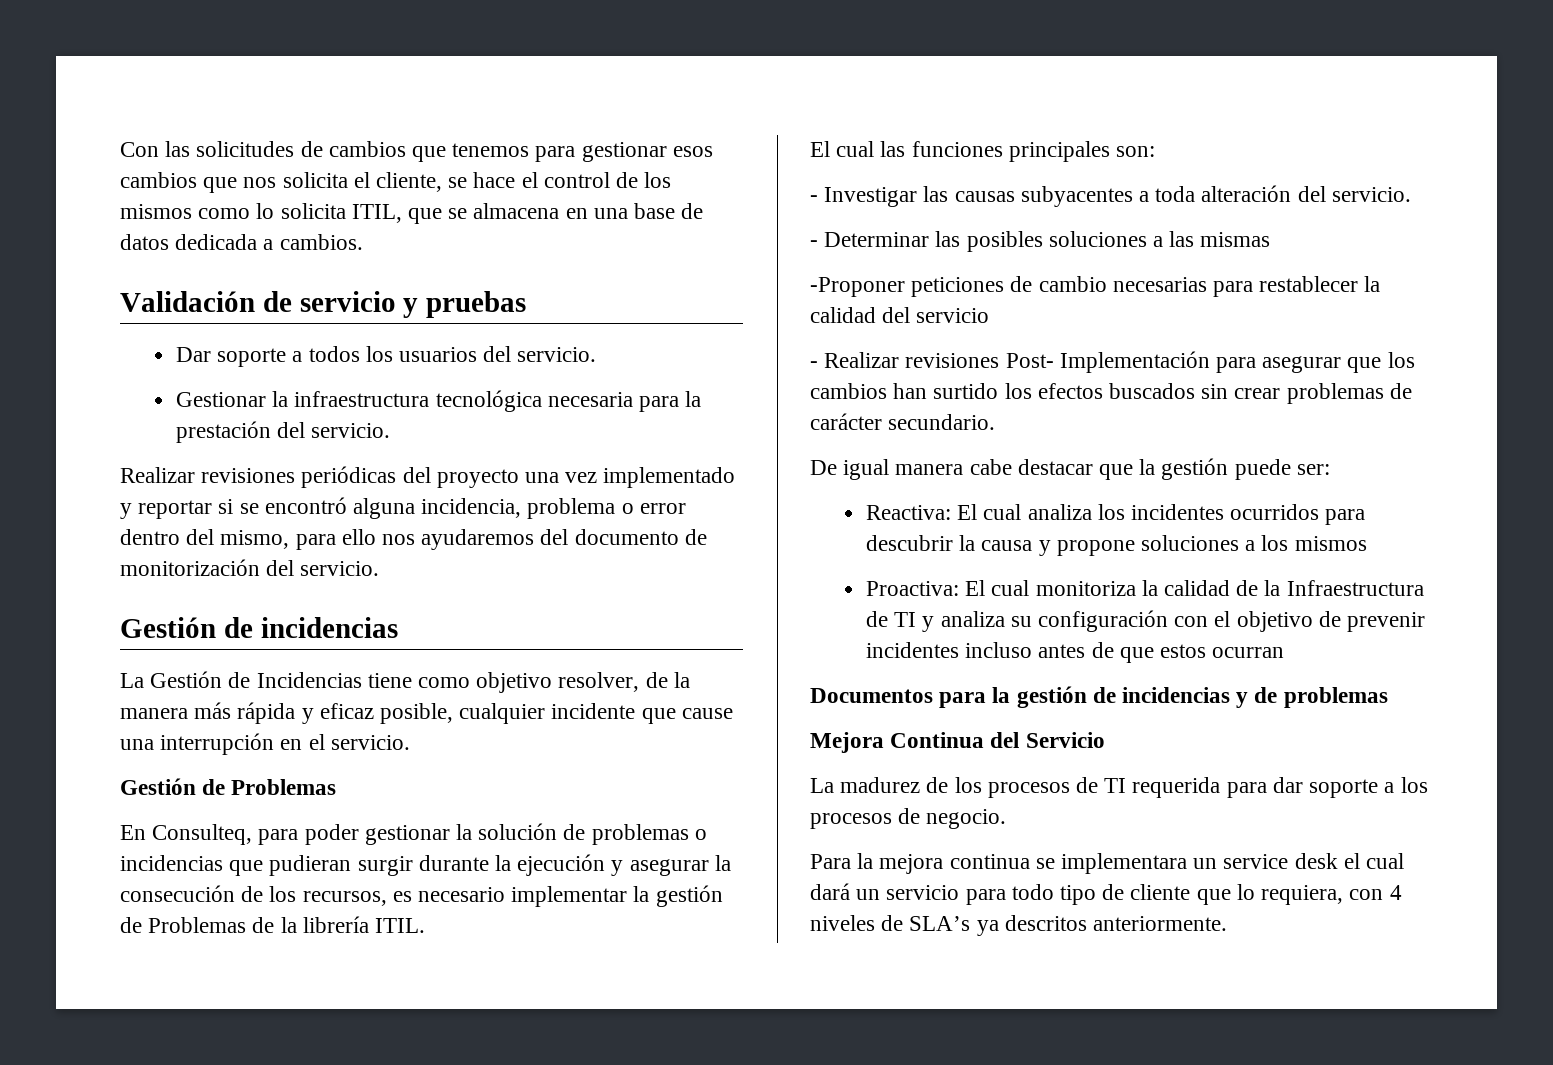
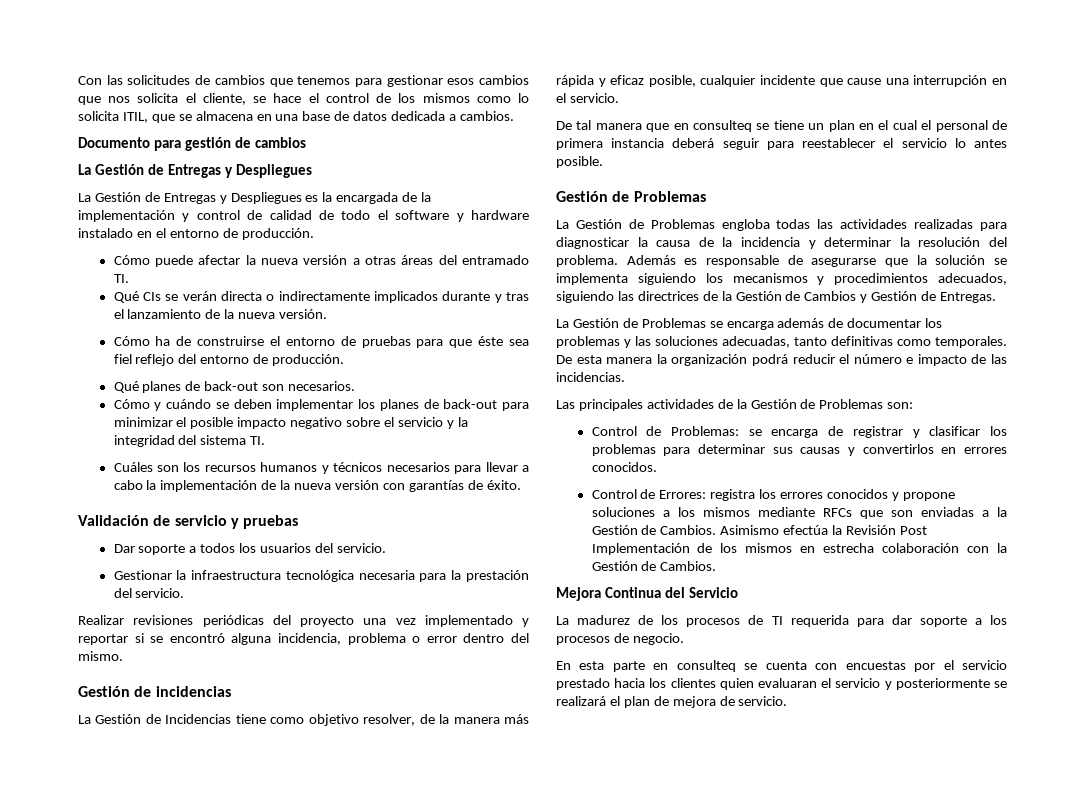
+ Documento para gestión de cambios
+ La Gestión de Entregas y Despliegues
+ La Gestión de Entregas y Despliegues es la encargada de la implementación y control de calidad de todo el software y hardware instalado en el entorno de producción.
+ Cómo puede afectar la nueva versión a otras áreas del entramado TI.
+ Qué CIs se verán directa o indirectamente implicados durante y tras el lanzamiento de la nueva versión.
+ Cómo ha de construirse el entorno de pruebas para que éste sea fiel reflejo del entorno de producción.
+ Qué planes de back-out son necesarios.
+ Cómo y cuándo se deben implementar los planes de back-out para minimizar el posible impacto negativo sobre el servicio y la integridad del sistema TI.
+ Cuáles son los recursos humanos y técnicos necesarios para llevar a cabo la implementación de la nueva versión con garantías de éxito.
- Realizar revisiones periódicas del proyecto una vez implementado y reportar si se encontró alguna incidencia, problema o error dentro del mismo, para ello nos ayudaremos del documento de monitorización del servicio.
+ Realizar revisiones periódicas del proyecto una vez implementado y reportar si se encontró alguna incidencia, problema o error dentro del mismo.
+ De tal manera que en consulteq se tiene un plan en el cual el personal de primera instancia deberá seguir para reestablecer el servicio lo antes posible.
  Gestión de Problemas
- En Consulteq, para poder gestionar la solución de problemas o incidencias que pudieran surgir durante la ejecución y asegurar la consecución de los recursos, es necesario implementar la gestión de Problemas de la librería ITIL.
- El cual las funciones principales son:
- - Investigar las causas subyacentes a toda alteración del servicio.
- - Determinar las posibles soluciones a las mismas
- -Proponer peticiones de cambio necesarias para restablecer la calidad del servicio
- - Realizar revisiones Post- Implementación para asegurar que los cambios han surtido los efectos buscados sin crear problemas de carácter secundario.
- De igual manera cabe destacar que la gestión puede ser:
- Reactiva: El cual analiza los incidentes ocurridos para descubrir la causa y propone soluciones a los mismos
- Proactiva: El cual monitoriza la calidad de la Infraestructura de TI y analiza su configuración con el objetivo de prevenir incidentes incluso antes de que estos ocurran
- Documentos para la gestión de incidencias y de problemas
+ La Gestión de Problemas engloba todas las actividades realizadas para diagnosticar la causa de la incidencia y determinar la resolución del problema. Además es responsable de asegurarse que la solución se implementa siguiendo los mecanismos y procedimientos adecuados, siguiendo las directrices de la Gestión de Cambios y Gestión de Entregas.
+ La Gestión de Problemas se encarga además de documentar los problemas y las soluciones adecuadas, tanto definitivas como temporales. De esta manera la organización podrá reducir el número e impacto de las incidencias.
+ Las principales actividades de la Gestión de Problemas son:
+ Control de Problemas: se encarga de registrar y clasificar los problemas para determinar sus causas y convertirlos en errores conocidos.
+ Control de Errores: registra los errores conocidos y propone soluciones a los mismos mediante RFCs que son enviadas a la Gestión de Cambios. Asimismo efectúa la Revisión Post Implementación de los mismos en estrecha colaboración con la Gestión de Cambios.
- Para la mejora continua se implementara un service desk el cual dará un servicio para todo tipo de cliente que lo requiera, con 4 niveles de SLA’s ya descritos anteriormente.
+ En esta parte en consulteq se cuenta con encuestas por el servicio prestado hacia los clientes quien evaluaran el servicio y posteriormente se realizará el plan de mejora de servicio.

